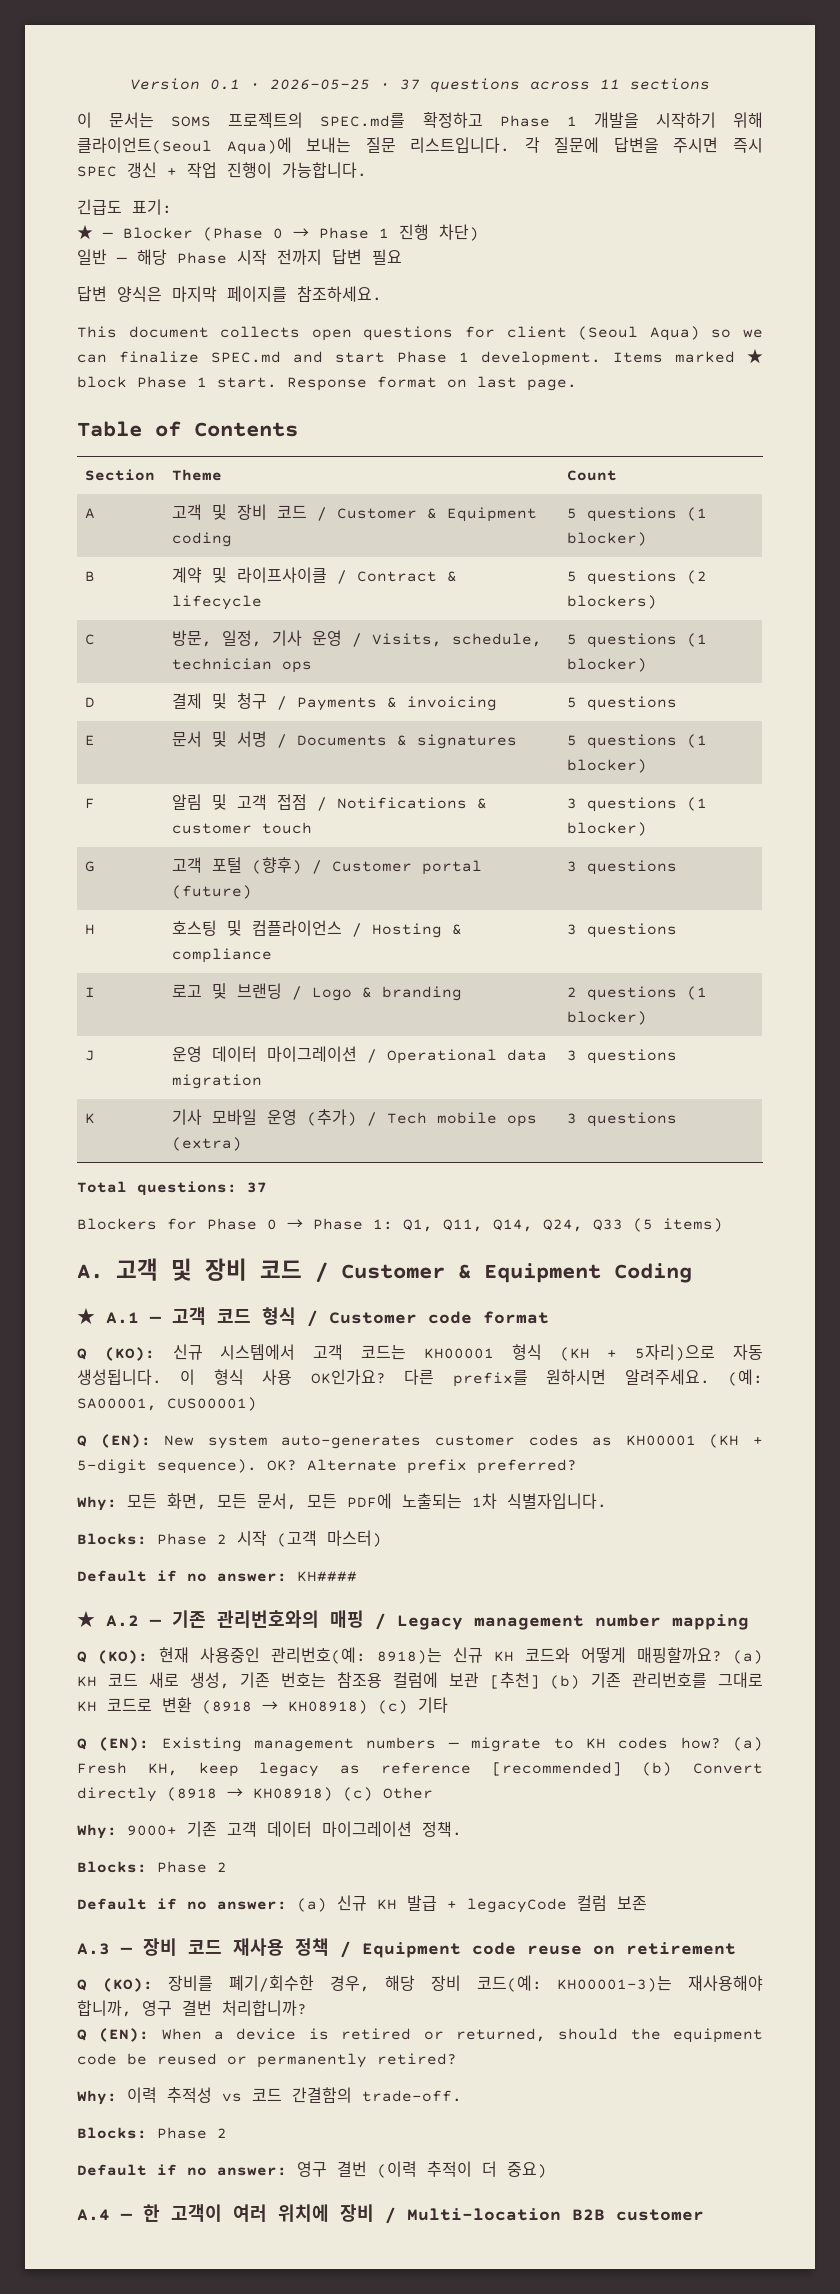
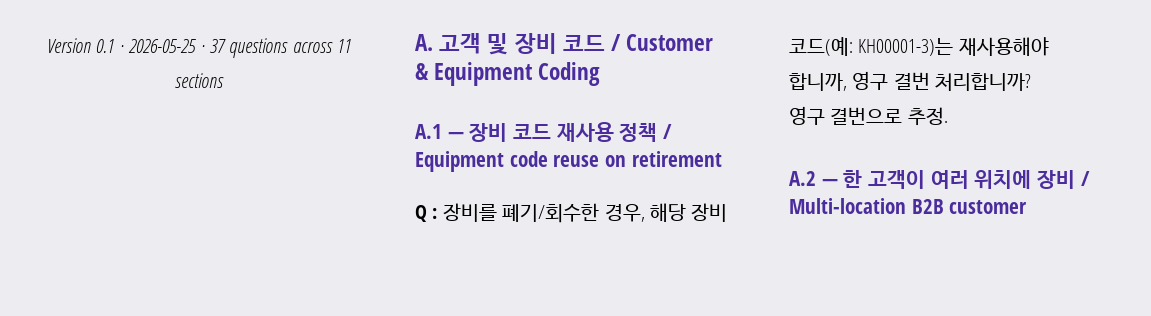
- 이 문서는 SOMS 프로젝트의 SPEC.md를 확정하고 Phase 1 개발을 시작하기 위해 클라이언트(Seoul Aqua)에 보내는 질문 리스트입니다. 각 질문에 답변을 주시면 즉시 SPEC 갱신 + 작업 진행이 가능합니다.
- 긴급도 표기:
- ★ — Blocker (Phase 0 → Phase 1 진행 차단)
- 일반 — 해당 Phase 시작 전까지 답변 필요
- 답변 양식은 마지막 페이지를 참조하세요.
- This document collects open questions for client (Seoul Aqua) so we can finalize SPEC.md and start Phase 1 development. Items marked ★ block Phase 1 start. Response format on last page.
- Table of Contents
- Section | Theme | Count
- A | 고객 및 장비 코드 / Customer & Equipment coding | 5 questions (1 blocker)
- B | 계약 및 라이프사이클 / Contract & lifecycle | 5 questions (2 blockers)
- C | 방문, 일정, 기사 운영 / Visits, schedule, technician ops | 5 questions (1 blocker)
- D | 결제 및 청구 / Payments & invoicing | 5 questions
- E | 문서 및 서명 / Documents & signatures | 5 questions (1 blocker)
- F | 알림 및 고객 접점 / Notifications & customer touch | 3 questions (1 blocker)
- G | 고객 포털 (향후) / Customer portal (future) | 3 questions
- H | 호스팅 및 컴플라이언스 / Hosting & compliance | 3 questions
- I | 로고 및 브랜딩 / Logo & branding | 2 questions (1 blocker)
- J | 운영 데이터 마이그레이션 / Operational data migration | 3 questions
- K | 기사 모바일 운영 (추가) / Tech mobile ops (extra) | 3 questions
- Total questions: 37
- Blockers for Phase 0 → Phase 1: Q1, Q11, Q14, Q24, Q33 (5 items)
- ★ A.1 — 고객 코드 형식 / Customer code format
- Q (KO): 신규 시스템에서 고객 코드는 KH00001 형식 (KH + 5자리)으로 자동 생성됩니다. 이 형식 사용 OK인가요? 다른 prefix를 원하시면 알려주세요. (예: SA00001, CUS00001)
- Q (EN): New system auto-generates customer codes as KH00001 (KH + 5-digit sequence). OK? Alternate prefix preferred?
- Why: 모든 화면, 모든 문서, 모든 PDF에 노출되는 1차 식별자입니다.
- Blocks: Phase 2 시작 (고객 마스터)
- Default if no answer: KH####
- ★ A.2 — 기존 관리번호와의 매핑 / Legacy management number mapping
- Q (KO): 현재 사용중인 관리번호(예: 8918)는 신규 KH 코드와 어떻게 매핑할까요? (a) KH 코드 새로 생성, 기존 번호는 참조용 컬럼에 보관 [추천] (b) 기존 관리번호를 그대로 KH 코드로 변환 (8918 → KH08918) (c) 기타
- Q (EN): Existing management numbers — migrate to KH codes how? (a) Fresh KH, keep legacy as reference [recommended] (b) Convert directly (8918 → KH08918) (c) Other
- Why: 9000+ 기존 고객 데이터 마이그레이션 정책.
- Blocks: Phase 2
- Default if no answer: (a) 신규 KH 발급 + legacyCode 컬럼 보존
- A.3 — 장비 코드 재사용 정책 / Equipment code reuse on retirement
+ A.1 — 장비 코드 재사용 정책 / Equipment code reuse on retirement
- Q (KO): 장비를 폐기/회수한 경우, 해당 장비 코드(예: KH00001-3)는 재사용해야 합니까, 영구 결번 처리합니까?
+ Q : 장비를 폐기/회수한 경우, 해당 장비 코드(예: KH00001-3)는 재사용해야 합니까, 영구 결번 처리합니까?
- Q (EN): When a device is retired or returned, should the equipment code be reused or permanently retired?
- Why: 이력 추적성 vs 코드 간결함의 trade-off.
- Blocks: Phase 2
- Default if no answer: 영구 결번 (이력 추적이 더 중요)
- A.4 — 한 고객이 여러 위치에 장비 / Multi-location B2B customer
+ 영구 결번으로 추정.
+ A.2 — 한 고객이 여러 위치에 장비 / Multi-location B2B customer

